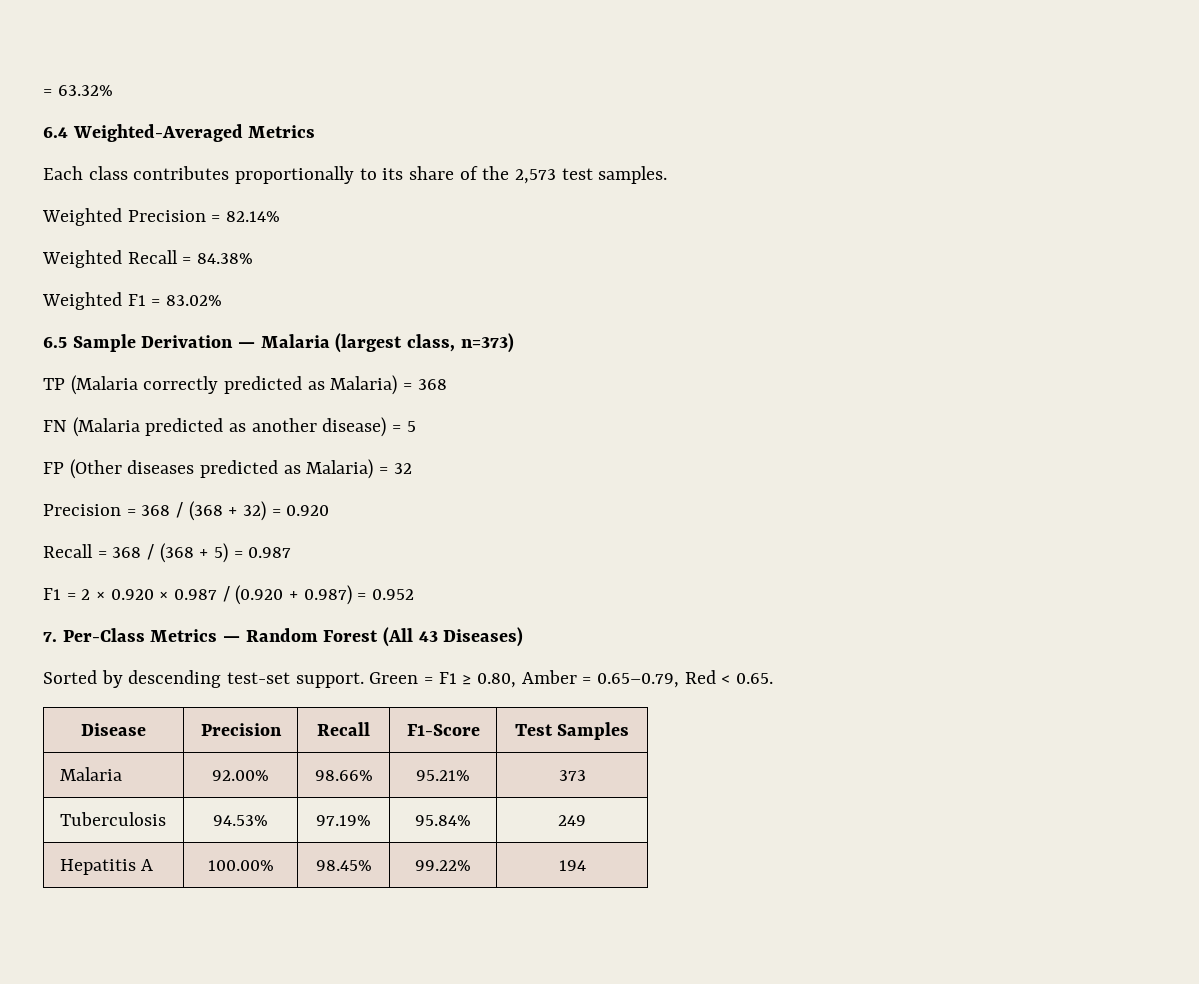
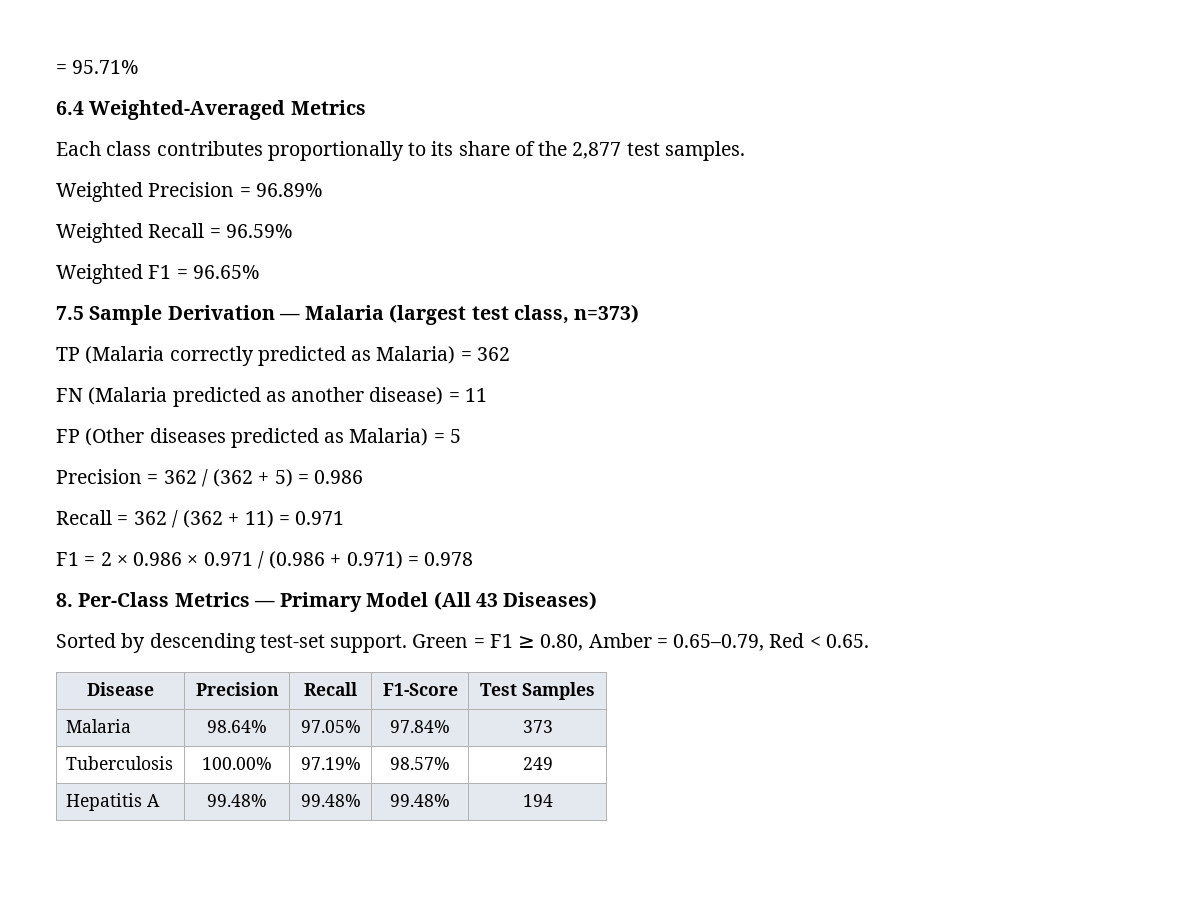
- = 63.32%
+ = 95.71%
- Each class contributes proportionally to its share of the 2,573 test samples.
+ Each class contributes proportionally to its share of the 2,877 test samples.
- Weighted Precision = 82.14%
+ Weighted Precision = 96.89%
- Weighted Recall = 84.38%
+ Weighted Recall = 96.59%
- Weighted F1 = 83.02%
- 6.5 Sample Derivation — Malaria (largest class, n=373)
+ Weighted F1 = 96.65%
+ 7.5 Sample Derivation — Malaria (largest test class, n=373)
- TP (Malaria correctly predicted as Malaria) = 368
+ TP (Malaria correctly predicted as Malaria) = 362
- FN (Malaria predicted as another disease) = 5
+ FN (Malaria predicted as another disease) = 11
- FP (Other diseases predicted as Malaria) = 32
- Precision = 368 / (368 + 32) = 0.920
- Recall = 368 / (368 + 5) = 0.987
- F1 = 2 × 0.920 × 0.987 / (0.920 + 0.987) = 0.952
- 7. Per-Class Metrics — Random Forest (All 43 Diseases)
+ FP (Other diseases predicted as Malaria) = 5
+ Precision = 362 / (362 + 5) = 0.986
+ Recall = 362 / (362 + 11) = 0.971
+ F1 = 2 × 0.986 × 0.971 / (0.986 + 0.971) = 0.978
+ 8. Per-Class Metrics — Primary Model (All 43 Diseases)
- Malaria | 92.00% | 98.66% | 95.21% | 373
+ Malaria | 98.64% | 97.05% | 97.84% | 373
- Tuberculosis | 94.53% | 97.19% | 95.84% | 249
+ Tuberculosis | 100.00% | 97.19% | 98.57% | 249
- Hepatitis A | 100.00% | 98.45% | 99.22% | 194
+ Hepatitis A | 99.48% | 99.48% | 99.48% | 194

